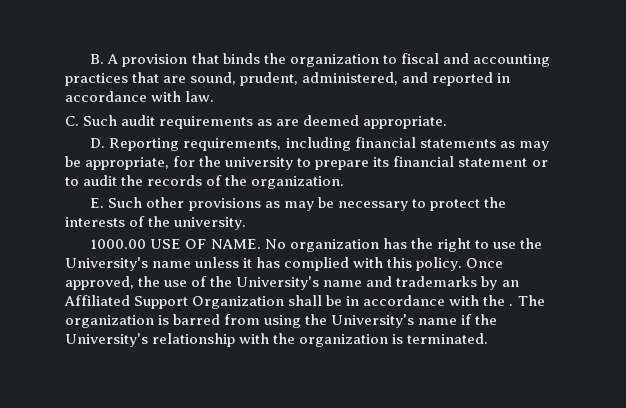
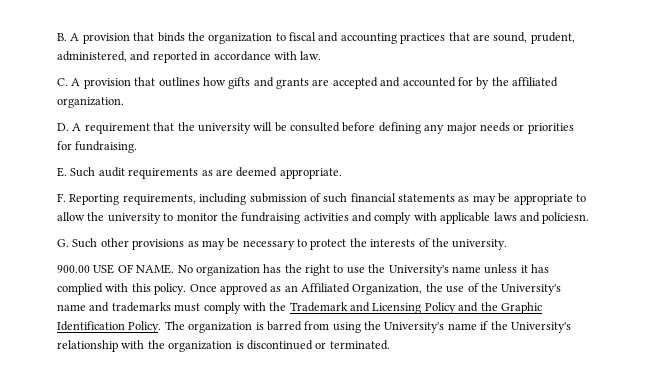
- C. Such audit requirements as are deemed appropriate.
+ C. A provision that outlines how gifts and grants are accepted and accounted for by the affiliated organization.
+ D. A requirement that the university will be consulted before defining any major needs or priorities for fundraising.
+ E. Such audit requirements as are deemed appropriate.
- D. Reporting requirements, including financial statements as may be appropriate, for the university to prepare its financial statement or to audit the records of the organization.
- E. Such other provisions as may be necessary to protect the interests of the university.
+ F. Reporting requirements, including submission of such financial statements as may be appropriate to allow the university to monitor the fundraising activities and comply with applicable laws and policiesn.
+ G. Such other provisions as may be necessary to protect the interests of the university.
- 1000.00 USE OF NAME.
+ 900.00 USE OF NAME.
- Once approved, the use of the University's name and trademarks by an Affiliated Support Organization shall be in accordance with the .
+ Once approved as an Affiliated Organization, the use of the University's name and trademarks must comply with the Trademark and Licensing Policy and the Graphic Identification Policy.
- The organization is barred from using the University's name if the University's relationship with the organization is terminated.
+ The organization is barred from using the University's name if the University's relationship with the organization is discontinued or terminated.

